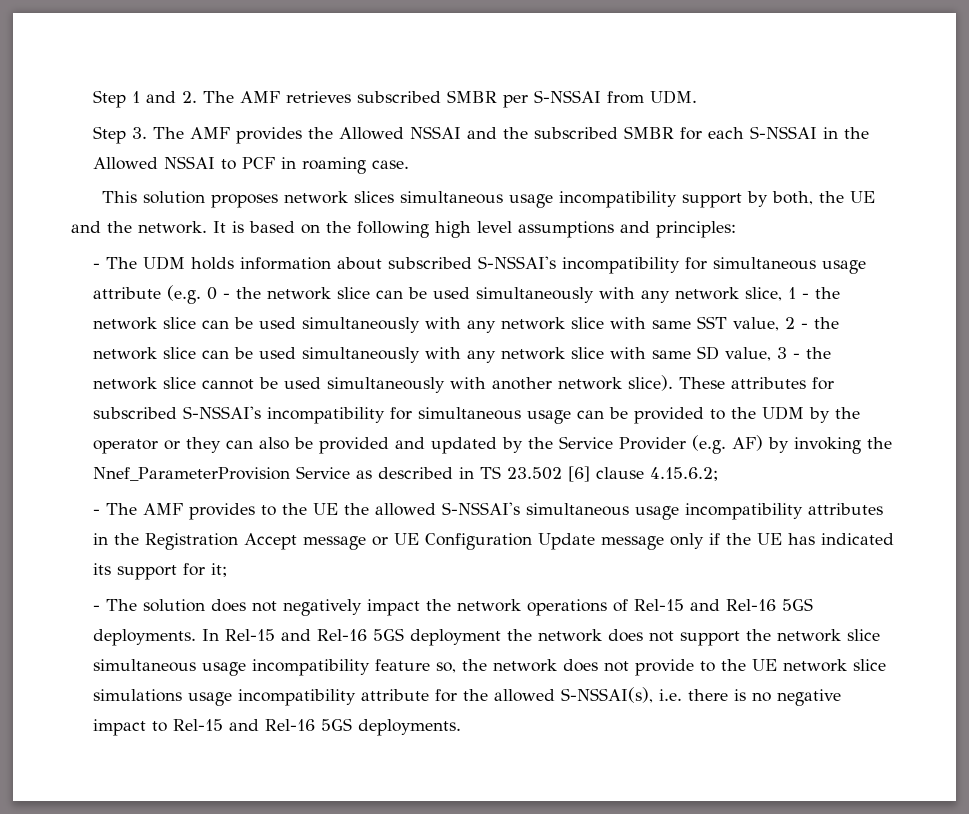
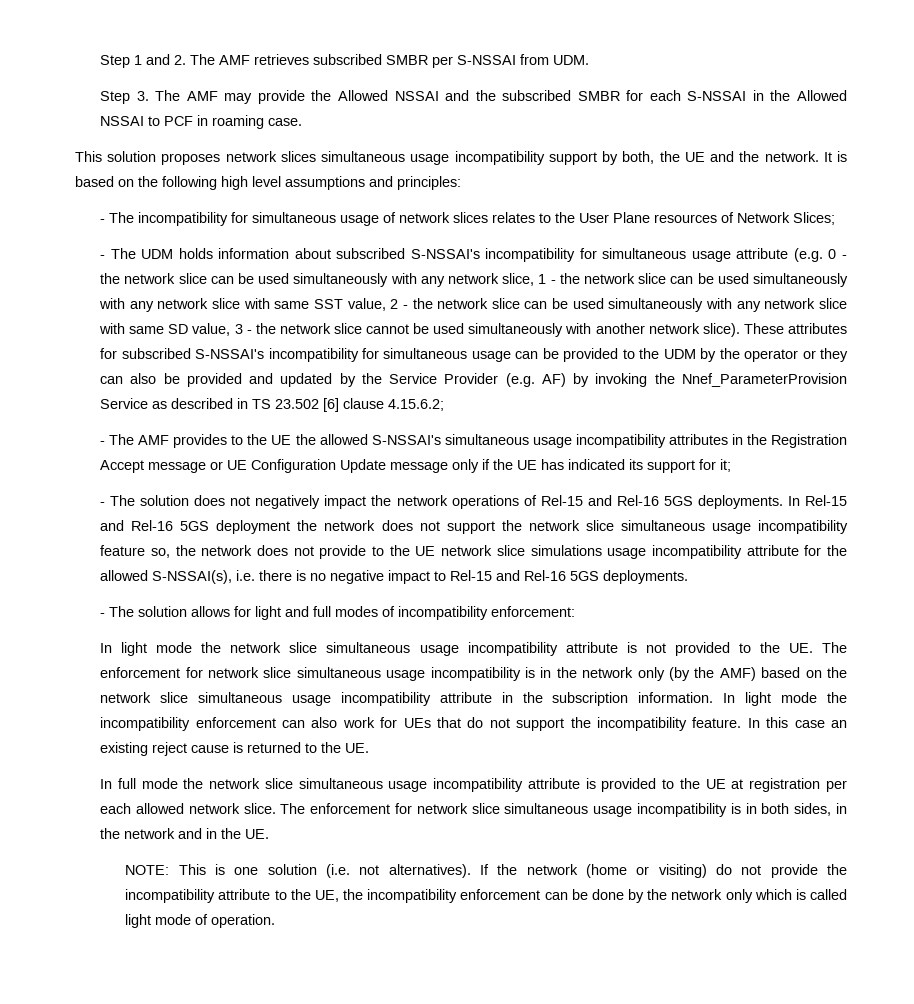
- Step 3. The AMF provides the Allowed NSSAI and the subscribed SMBR for each S-NSSAI in the Allowed NSSAI to PCF in roaming case.
+ Step 3. The AMF may provide the Allowed NSSAI and the subscribed SMBR for each S-NSSAI in the Allowed NSSAI to PCF in roaming case.
+ - The incompatibility for simultaneous usage of network slices relates to the User Plane resources of Network Slices;
+ - The solution allows for light and full modes of incompatibility enforcement:
+ In light mode the network slice simultaneous usage incompatibility attribute is not provided to the UE. The enforcement for network slice simultaneous usage incompatibility is in the network only (by the AMF) based on the network slice simultaneous usage incompatibility attribute in the subscription information. In light mode the incompatibility enforcement can also work for UEs that do not support the incompatibility feature. In this case an existing reject cause is returned to the UE.
+ In full mode the network slice simultaneous usage incompatibility attribute is provided to the UE at registration per each allowed network slice. The enforcement for network slice simultaneous usage incompatibility is in both sides, in the network and in the UE.
+ NOTE: This is one solution (i.e. not alternatives). If the network (home or visiting) do not provide the incompatibility attribute to the UE, the incompatibility enforcement can be done by the network only which is called light mode of operation.

